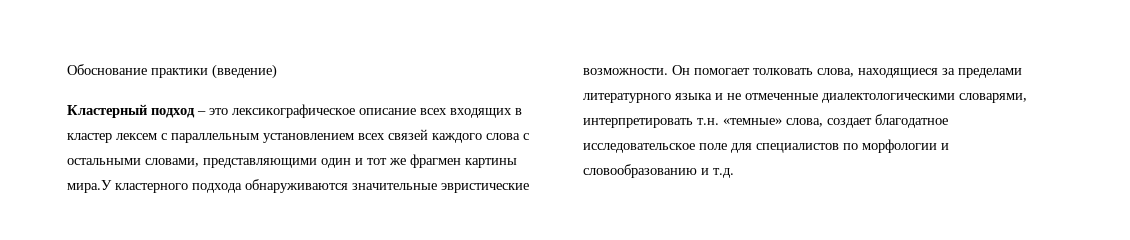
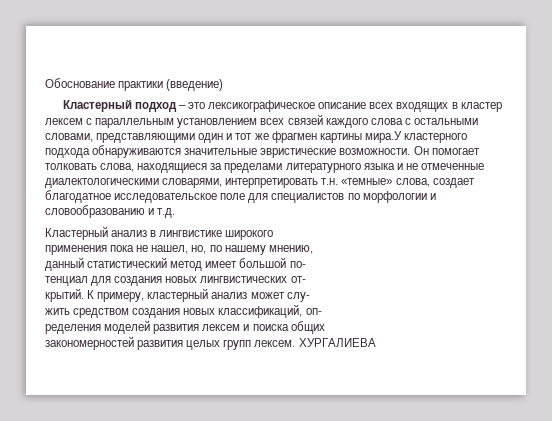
+ Кластерный анализ в лингвистике широкого
+ применения пока не нашел, но, по нашему мнению,
+ данный статистический метод имеет большой по-
+ тенциал для создания новых лингвистических от-
+ крытий. К примеру, кластерный анализ может слу-
+ жить средством создания новых классификаций, оп-
+ ределения моделей развития лексем и поиска общих
+ закономерностей развития целых групп лексем. ХУРГАЛИЕВА

